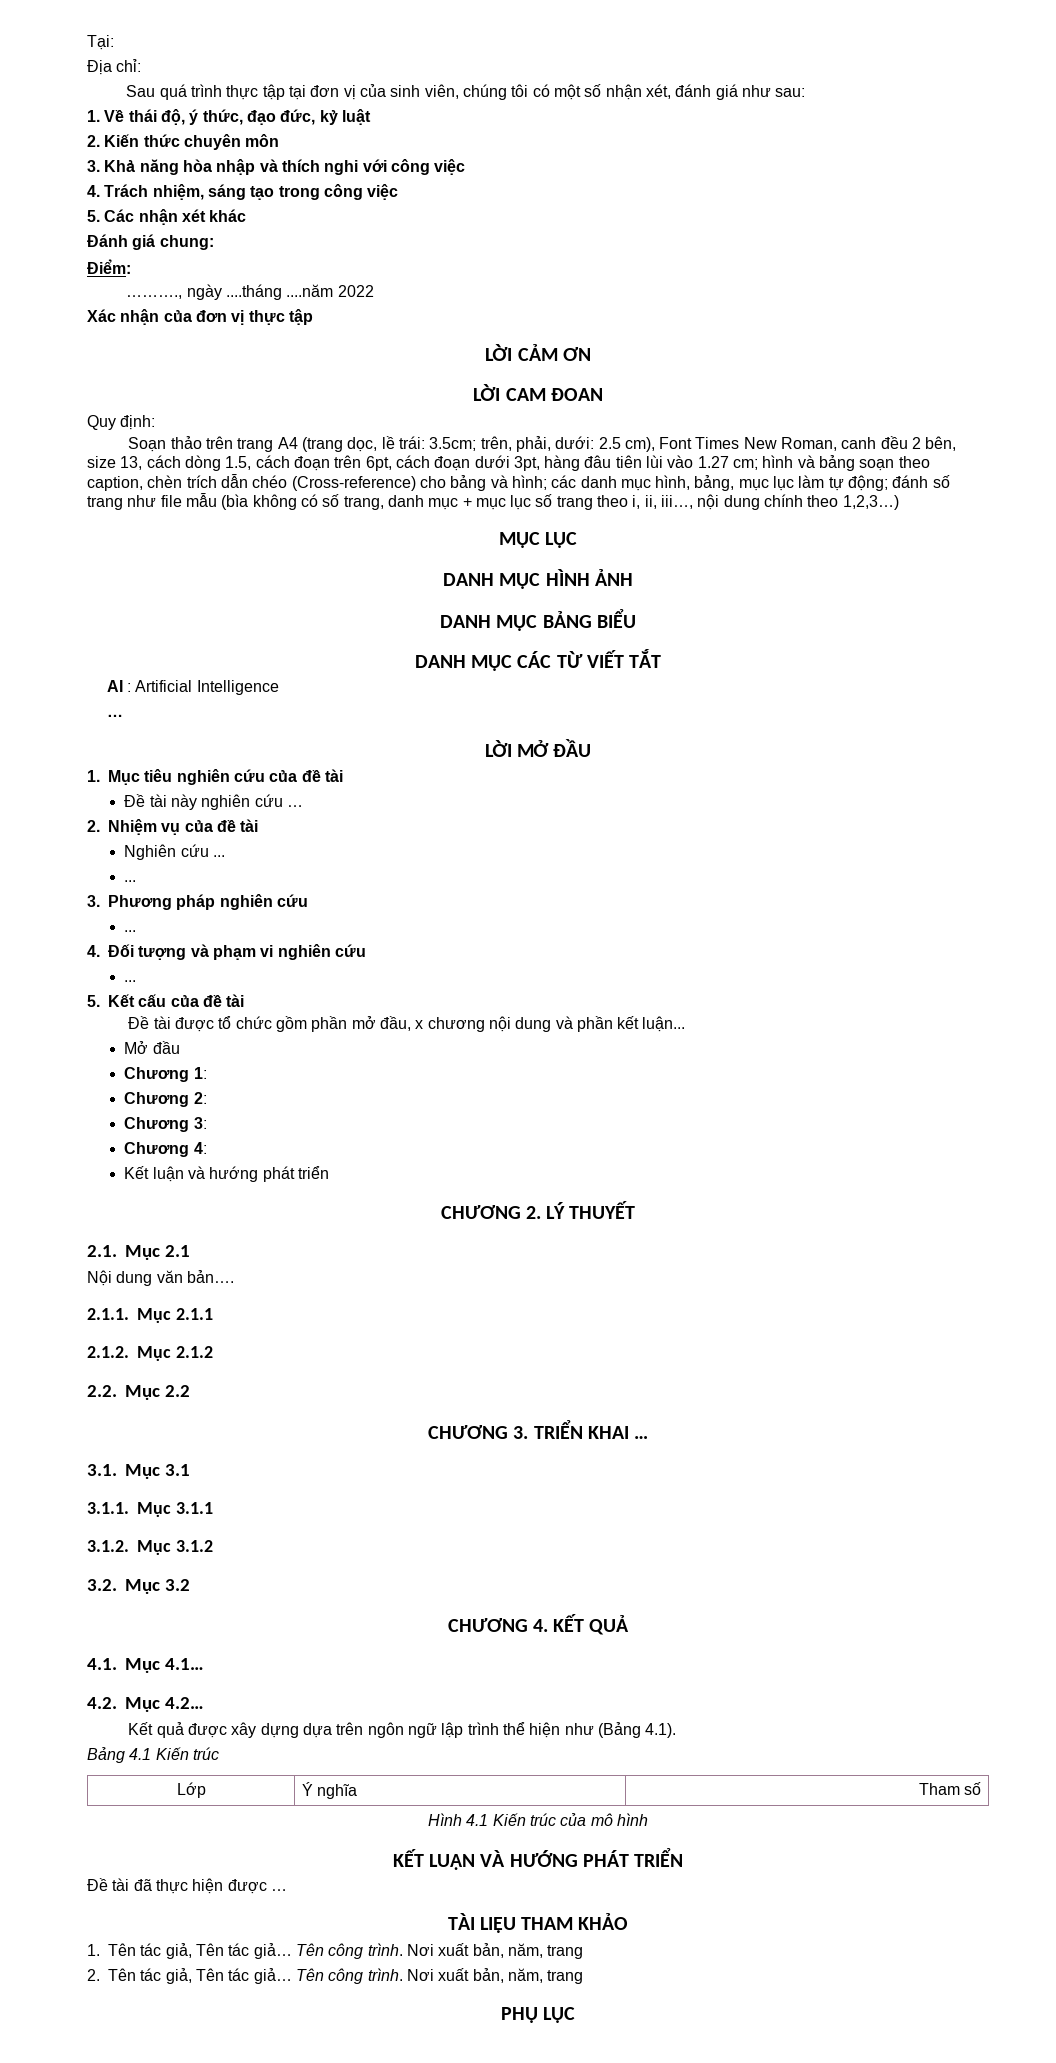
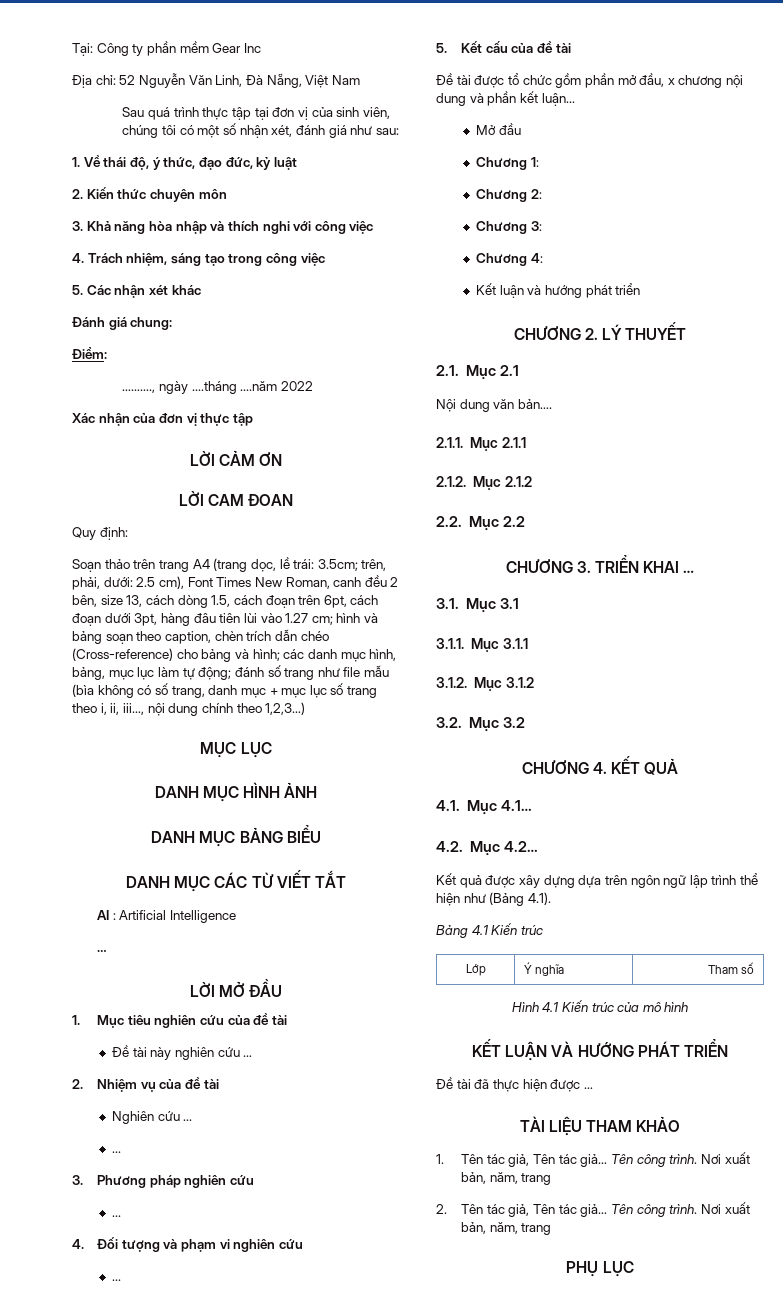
- Tại:
- Địa chỉ:
+ Tại: Công ty phần mềm Gear Inc
+ Địa chỉ: 52 Nguyễn Văn Linh, Đà Nẵng, Việt Nam

